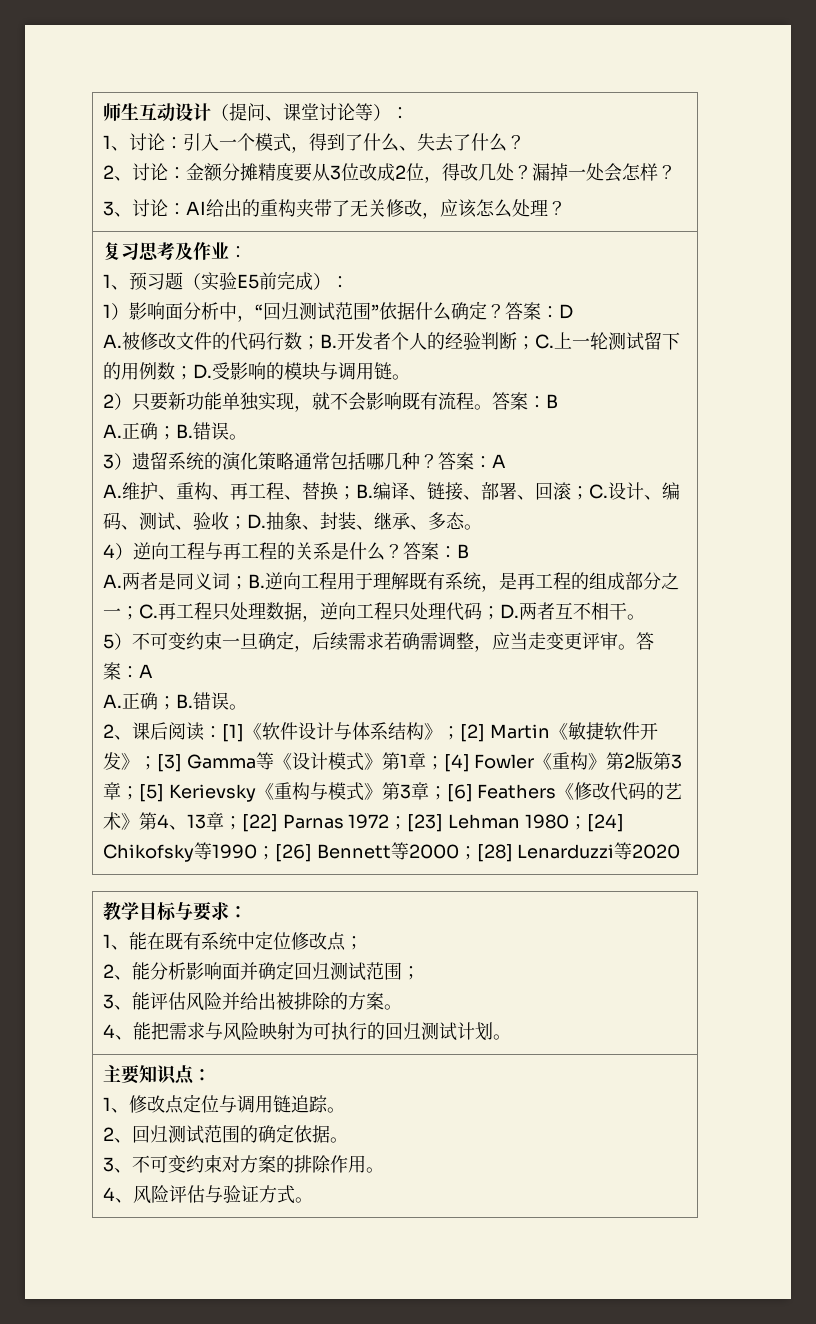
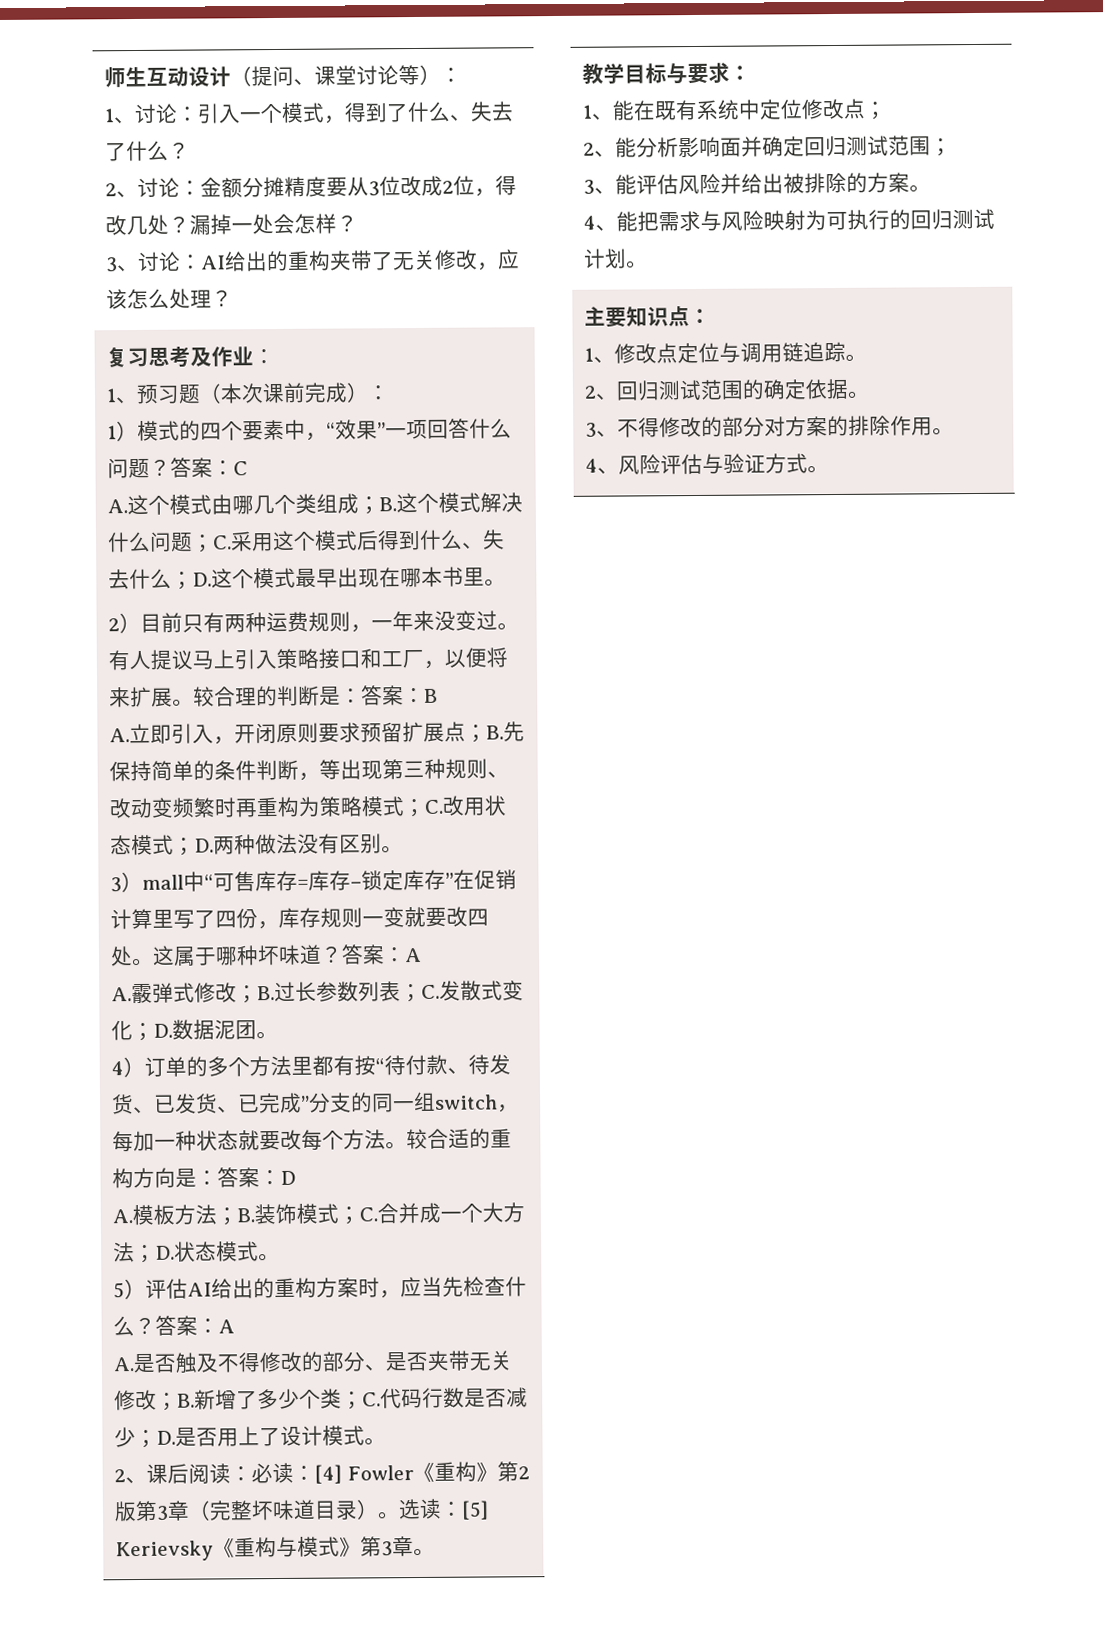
- 1、预习题（实验E5前完成）：
+ 1、预习题（本次课前完成）：
- 1）影响面分析中，“回归测试范围”依据什么确定？答案：D
- A.被修改文件的代码行数；B.开发者个人的经验判断；C.上一轮测试留下的用例数；D.受影响的模块与调用链。
- 2）只要新功能单独实现，就不会影响既有流程。答案：B
- A.正确；B.错误。
- 3）遗留系统的演化策略通常包括哪几种？答案：A
- A.维护、重构、再工程、替换；B.编译、链接、部署、回滚；C.设计、编码、测试、验收；D.抽象、封装、继承、多态。
- 4）逆向工程与再工程的关系是什么？答案：B
- A.两者是同义词；B.逆向工程用于理解既有系统，是再工程的组成部分之一；C.再工程只处理数据，逆向工程只处理代码；D.两者互不相干。
- 5）不可变约束一旦确定，后续需求若确需调整，应当走变更评审。答案：A
- A.正确；B.错误。
+ 1）模式的四个要素中，“效果”一项回答什么问题？答案：C
+ A.这个模式由哪几个类组成；B.这个模式解决什么问题；C.采用这个模式后得到什么、失去什么；D.这个模式最早出现在哪本书里。
+ 2）目前只有两种运费规则，一年来没变过。有人提议马上引入策略接口和工厂，以便将来扩展。较合理的判断是：答案：B
+ A.立即引入，开闭原则要求预留扩展点；B.先保持简单的条件判断，等出现第三种规则、改动变频繁时再重构为策略模式；C.改用状态模式；D.两种做法没有区别。
+ 3）mall中“可售库存=库存−锁定库存”在促销计算里写了四份，库存规则一变就要改四处。这属于哪种坏味道？答案：A
+ A.霰弹式修改；B.过长参数列表；C.发散式变化；D.数据泥团。
+ 4）订单的多个方法里都有按“待付款、待发货、已发货、已完成”分支的同一组switch，每加一种状态就要改每个方法。较合适的重构方向是：答案：D
+ A.模板方法；B.装饰模式；C.合并成一个大方法；D.状态模式。
+ 5）评估AI给出的重构方案时，应当先检查什么？答案：A
+ A.是否触及不得修改的部分、是否夹带无关修改；B.新增了多少个类；C.代码行数是否减少；D.是否用上了设计模式。
- 2、课后阅读：[1]《软件设计与体系结构》；[2] Martin《敏捷软件开发》；[3] Gamma等《设计模式》第1章；[4] Fowler《重构》第2版第3章；[5] Kerievsky《重构与模式》第3章；[6] Feathers《修改代码的艺术》第4、13章；[22] Parnas 1972；[23] Lehman 1980；[24] Chikofsky等1990；[26] Bennett等2000；[28] Lenarduzzi等2020
+ 2、课后阅读：必读：[4] Fowler《重构》第2版第3章（完整坏味道目录）。选读：[5] Kerievsky《重构与模式》第3章。
  主要知识点：
  1、修改点定位与调用链追踪。
  2、回归测试范围的确定依据。
- 3、不可变约束对方案的排除作用。
+ 3、不得修改的部分对方案的排除作用。

